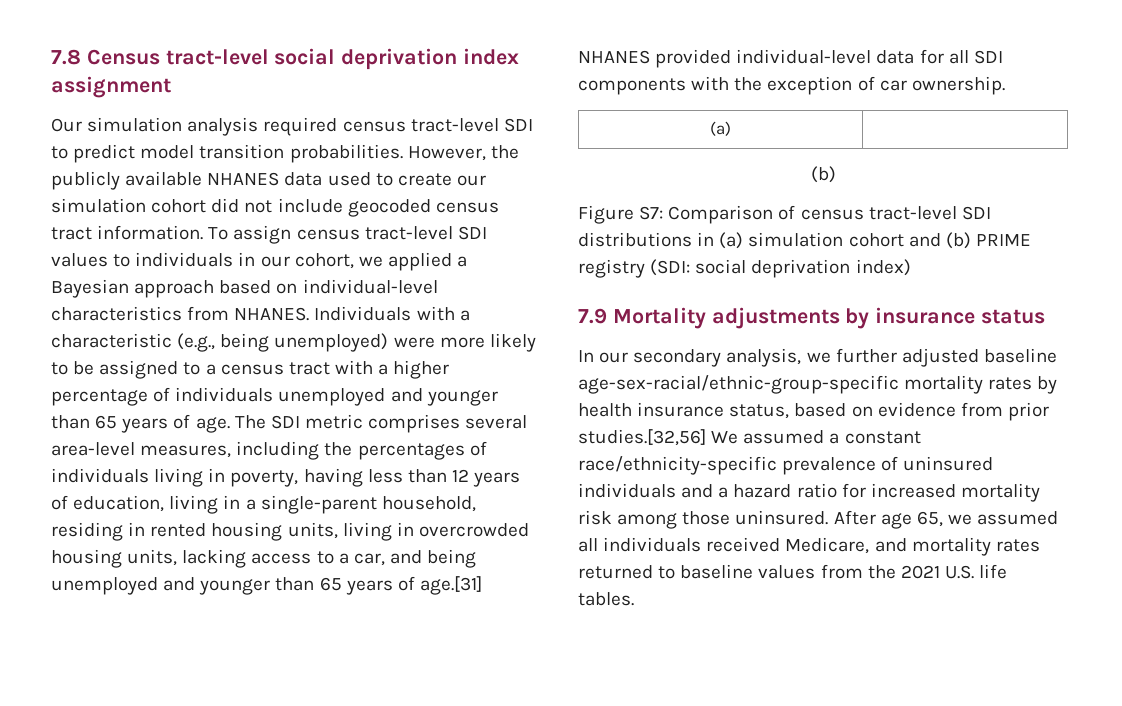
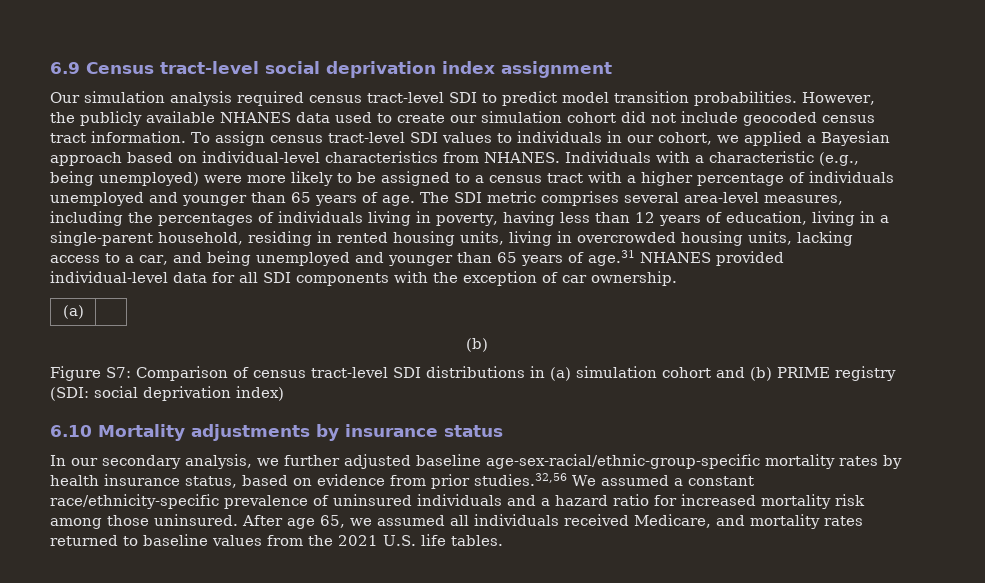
- 7.8 Census tract-level social deprivation index assignment
+ 6.9 Census tract-level social deprivation index assignment
- The SDI metric comprises several area-level measures, including the percentages of individuals living in poverty, having less than 12 years of education, living in a single-parent household, residing in rented housing units, living in overcrowded housing units, lacking access to a car, and being unemployed and younger than 65 years of age.[31] NHANES provided individual-level data for all SDI components with the exception of car ownership.
+ The SDI metric comprises several area-level measures, including the percentages of individuals living in poverty, having less than 12 years of education, living in a single-parent household, residing in rented housing units, living in overcrowded housing units, lacking access to a car, and being unemployed and younger than 65 years of age.31 NHANES provided individual-level data for all SDI components with the exception of car ownership.
- 7.9 Mortality adjustments by insurance status
+ 6.10 Mortality adjustments by insurance status
- In our secondary analysis, we further adjusted baseline age-sex-racial/ethnic-group-specific mortality rates by health insurance status, based on evidence from prior studies.[32,56] We assumed a constant race/ethnicity-specific prevalence of uninsured individuals and a hazard ratio for increased mortality risk among those uninsured.
+ In our secondary analysis, we further adjusted baseline age-sex-racial/ethnic-group-specific mortality rates by health insurance status, based on evidence from prior studies.32,56 We assumed a constant race/ethnicity-specific prevalence of uninsured individuals and a hazard ratio for increased mortality risk among those uninsured.

